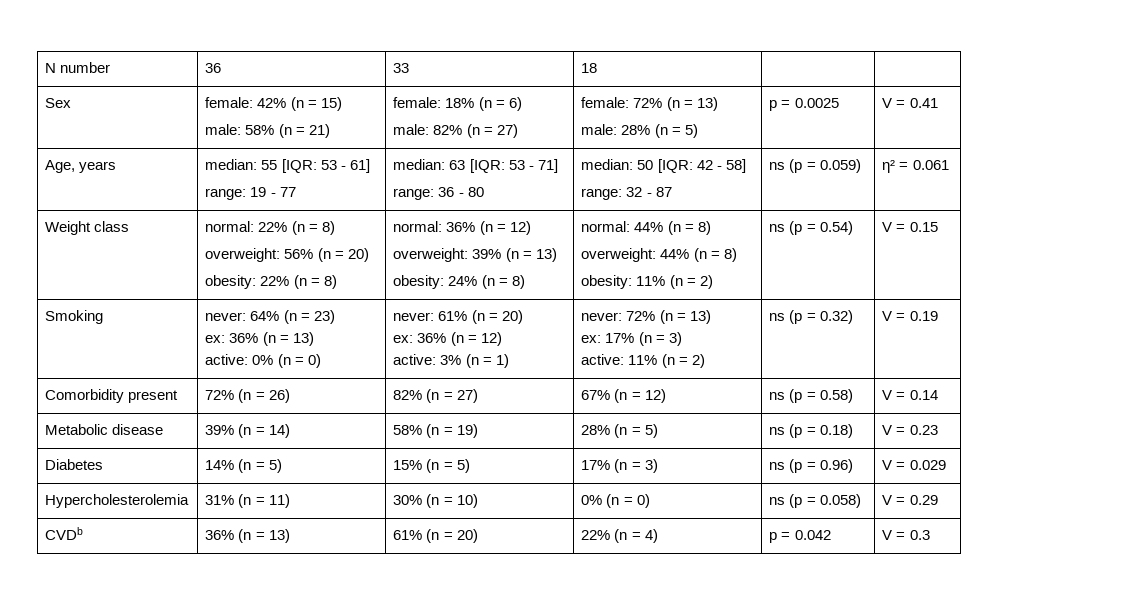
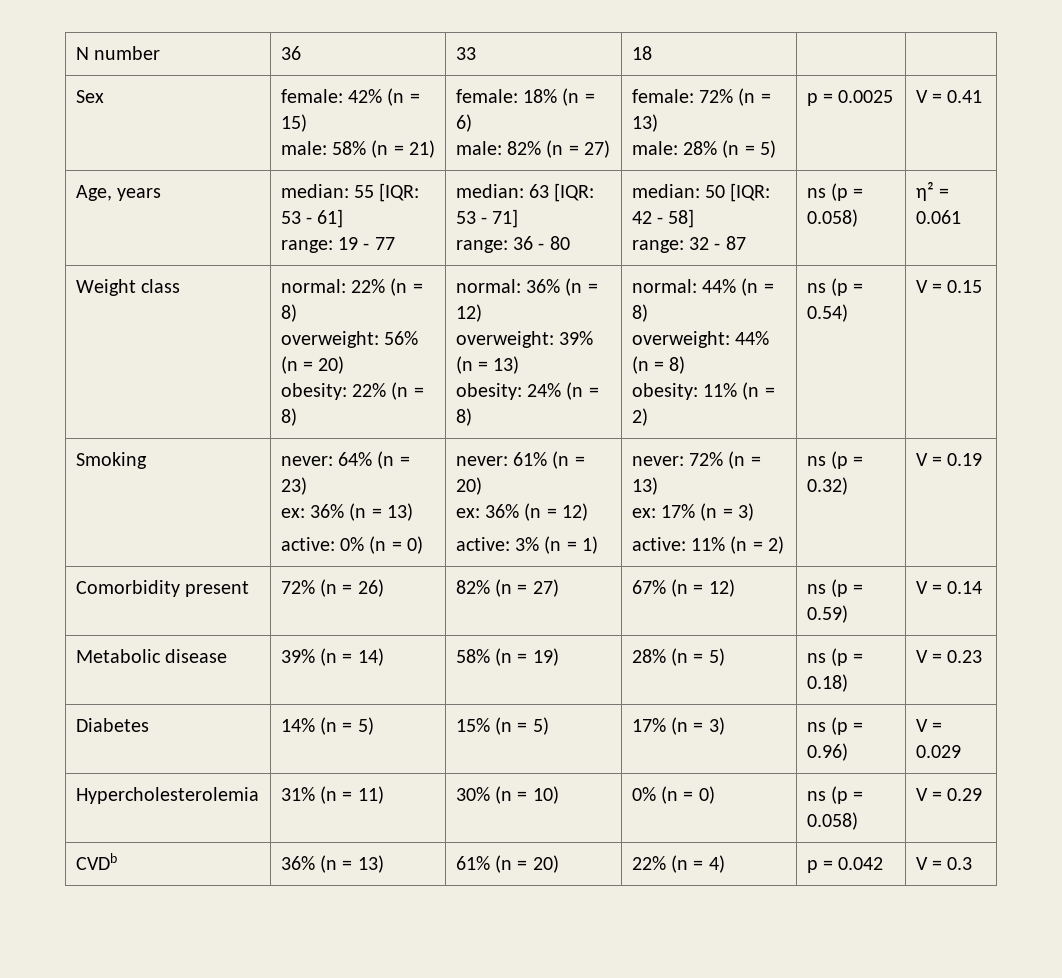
  Age, years | median: 55 [IQR: 53 - 61]
  range: 19 - 77 | median: 63 [IQR: 53 - 71]
  range: 36 - 80 | median: 50 [IQR: 42 - 58]
- range: 32 - 87 | ns (p = 0.059) | η² = 0.061
+ range: 32 - 87 | ns (p = 0.058) | η² = 0.061
- Comorbidity present | 72% (n = 26) | 82% (n = 27) | 67% (n = 12) | ns (p = 0.58) | V = 0.14
+ Comorbidity present | 72% (n = 26) | 82% (n = 27) | 67% (n = 12) | ns (p = 0.59) | V = 0.14

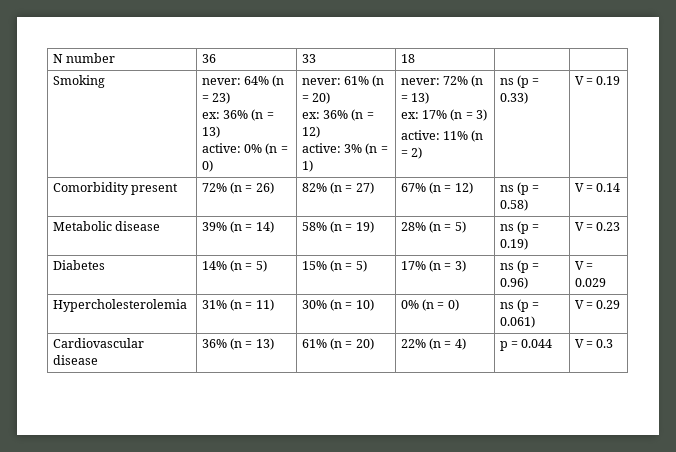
- Sex | female: 42% (n = 15)
- male: 58% (n = 21) | female: 18% (n = 6)
- male: 82% (n = 27) | female: 72% (n = 13)
- male: 28% (n = 5) | p = 0.0025 | V = 0.41
- Age, years | median: 55 [IQR: 53 - 61]
- range: 19 - 77 | median: 63 [IQR: 53 - 71]
- range: 36 - 80 | median: 50 [IQR: 42 - 58]
- range: 32 - 87 | ns (p = 0.058) | η² = 0.061
- Weight class | normal: 22% (n = 8)
- overweight: 56% (n = 20)
- obesity: 22% (n = 8) | normal: 36% (n = 12)
- overweight: 39% (n = 13)
- obesity: 24% (n = 8) | normal: 44% (n = 8)
- overweight: 44% (n = 8)
- obesity: 11% (n = 2) | ns (p = 0.54) | V = 0.15
- ns (p = 0.32)
+ ns (p = 0.33)
- Comorbidity present | 72% (n = 26) | 82% (n = 27) | 67% (n = 12) | ns (p = 0.59) | V = 0.14
+ Comorbidity present | 72% (n = 26) | 82% (n = 27) | 67% (n = 12) | ns (p = 0.58) | V = 0.14
- Metabolic disease | 39% (n = 14) | 58% (n = 19) | 28% (n = 5) | ns (p = 0.18) | V = 0.23
+ Metabolic disease | 39% (n = 14) | 58% (n = 19) | 28% (n = 5) | ns (p = 0.19) | V = 0.23
- Hypercholesterolemia | 31% (n = 11) | 30% (n = 10) | 0% (n = 0) | ns (p = 0.058) | V = 0.29
+ Hypercholesterolemia | 31% (n = 11) | 30% (n = 10) | 0% (n = 0) | ns (p = 0.061) | V = 0.29
- CVDb | 36% (n = 13) | 61% (n = 20) | 22% (n = 4) | p = 0.042 | V = 0.3
+ Cardiovascular disease | 36% (n = 13) | 61% (n = 20) | 22% (n = 4) | p = 0.044 | V = 0.3

